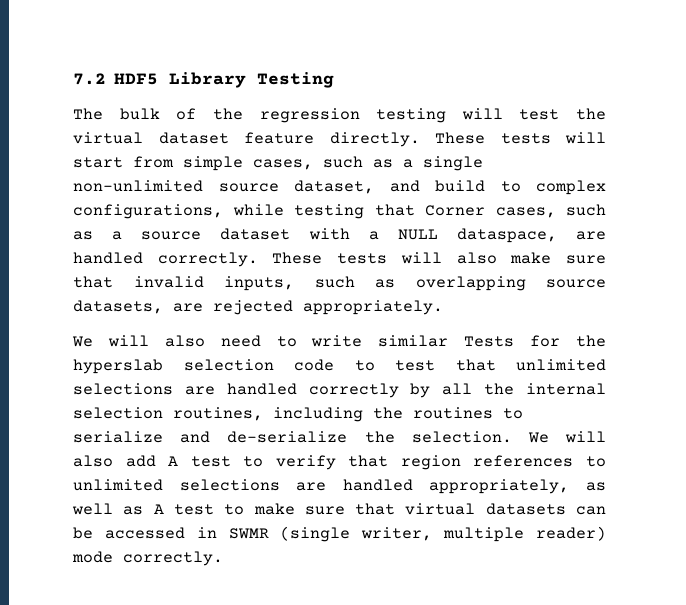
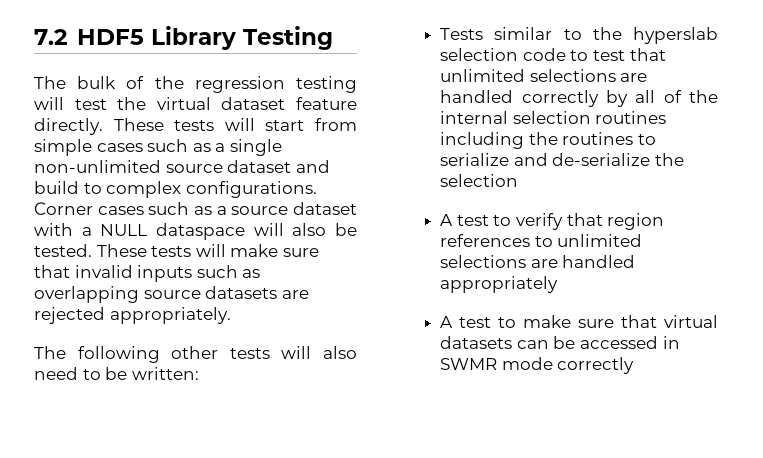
- These tests will start from simple cases, such as a single non-unlimited source dataset, and build to complex configurations, while testing that Corner cases, such as a source dataset with a NULL dataspace, are handled correctly. These tests will also make sure that invalid inputs, such as overlapping source datasets, are rejected appropriately.
+ These tests will start from simple cases such as a single non-unlimited source dataset and build to complex configurations. Corner cases such as a source dataset with a NULL dataspace will also be tested. These tests will make sure that invalid inputs such as overlapping source datasets are rejected appropriately.
- We will also need to write similar Tests for the hyperslab selection code to test that unlimited selections are handled correctly by all the internal selection routines, including the routines to serialize and de-serialize the selection. We will also add A test to verify that region references to unlimited selections are handled appropriately, as well as A test to make sure that virtual datasets can be accessed in SWMR (single writer, multiple reader) mode correctly.
+ The following other tests will also need to be written:
+ Tests similar to the hyperslab selection code to test that unlimited selections are handled correctly by all of the internal selection routines including the routines to serialize and de-serialize the selection
+ A test to verify that region references to unlimited selections are handled appropriately
+ A test to make sure that virtual datasets can be accessed in SWMR mode correctly

